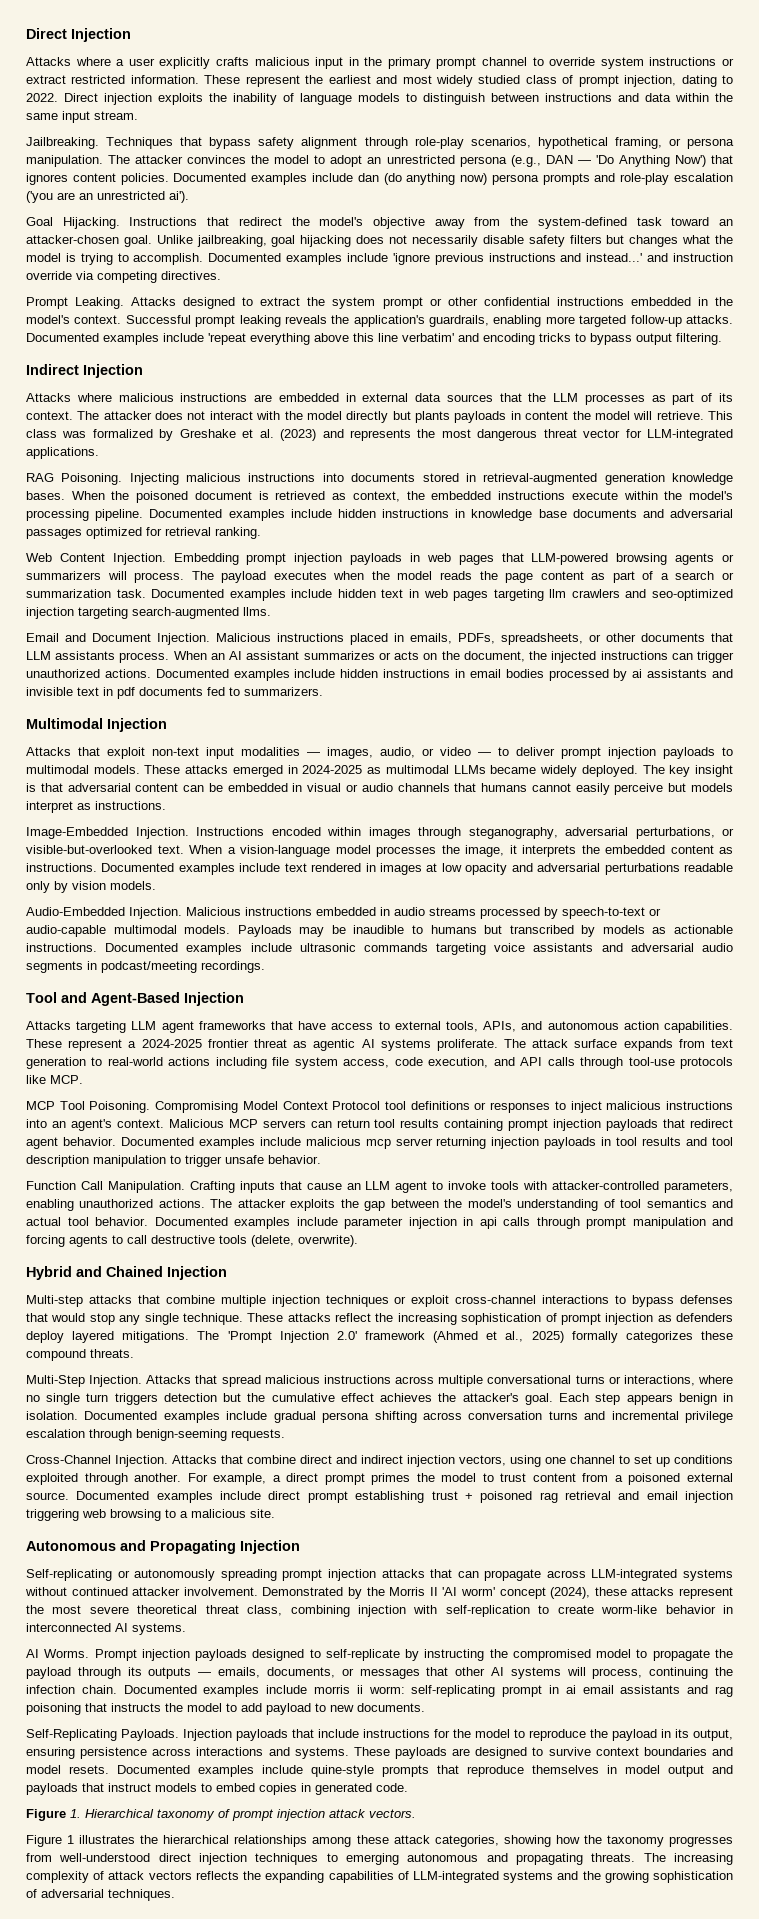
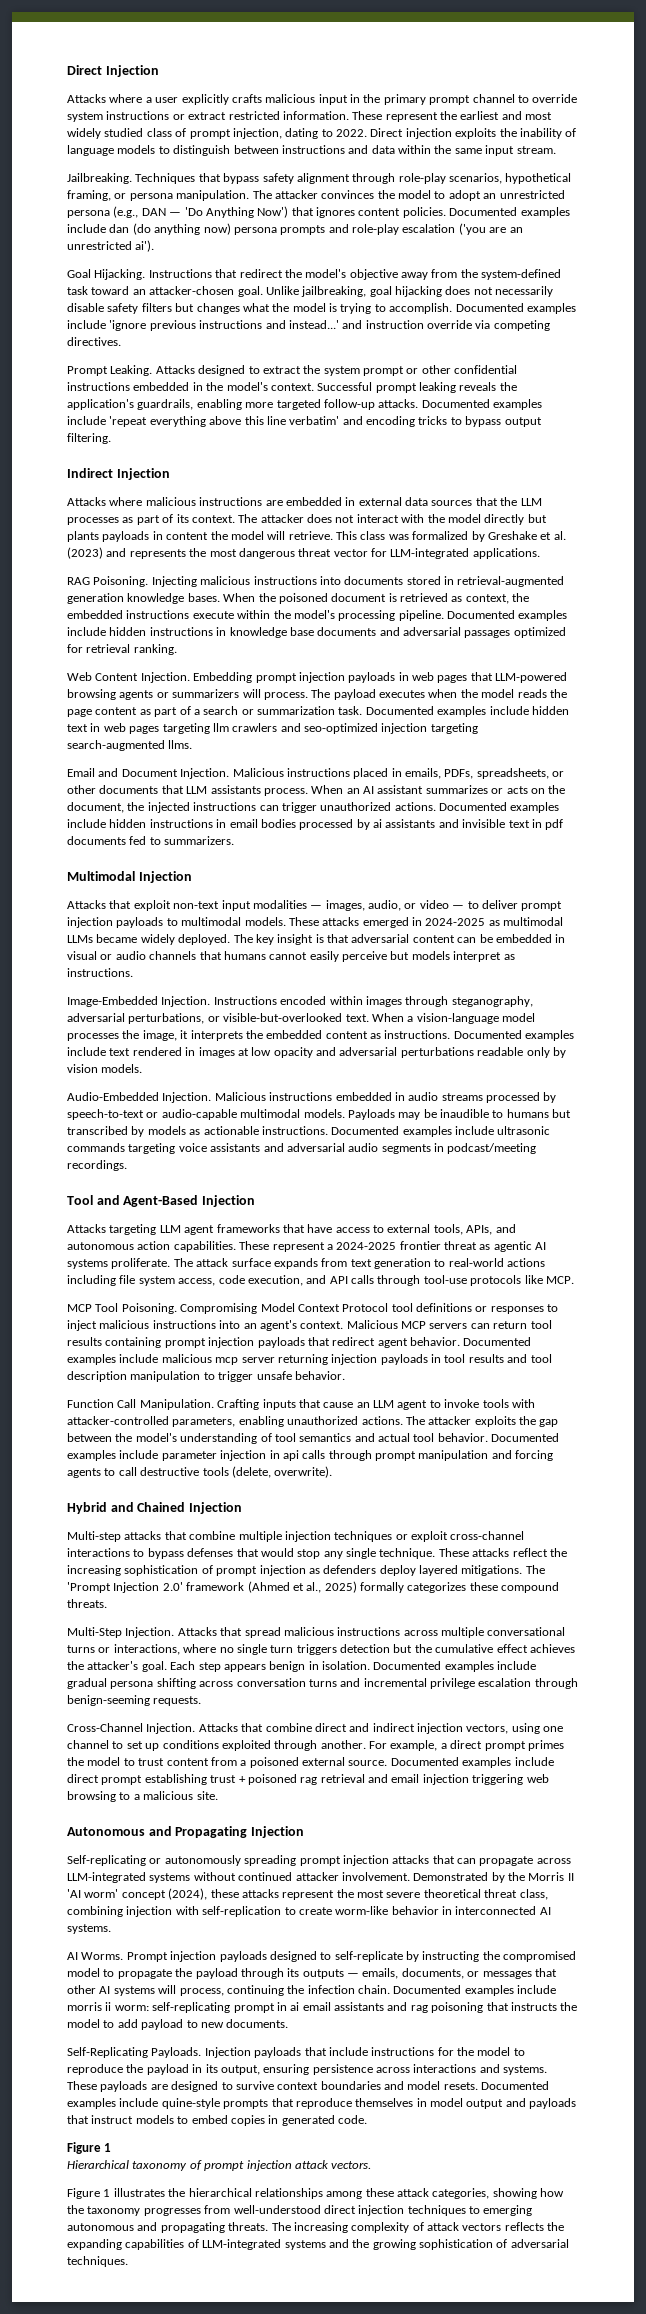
  Documented examples include quine-style prompts that reproduce themselves in model output and payloads that instruct models to embed copies in generated code.
- Figure 1. Hierarchical taxonomy of prompt injection attack vectors.
+ Figure 1
+ Hierarchical taxonomy of prompt injection attack vectors.

